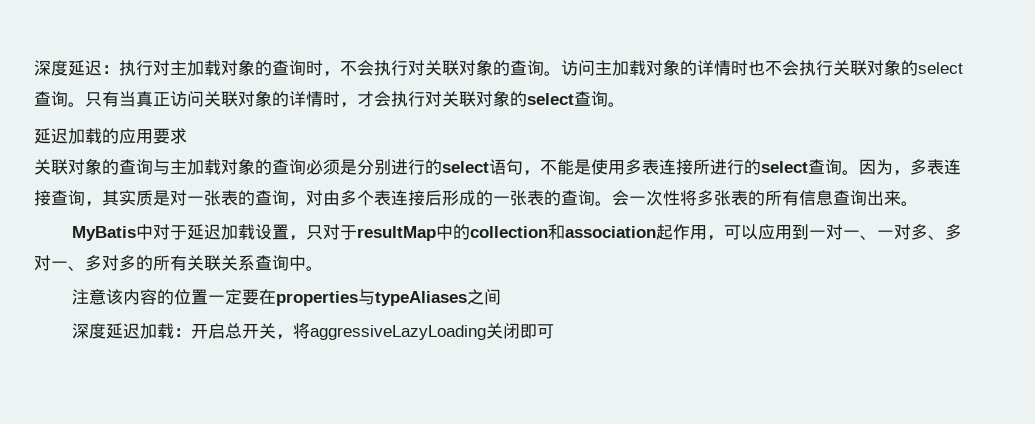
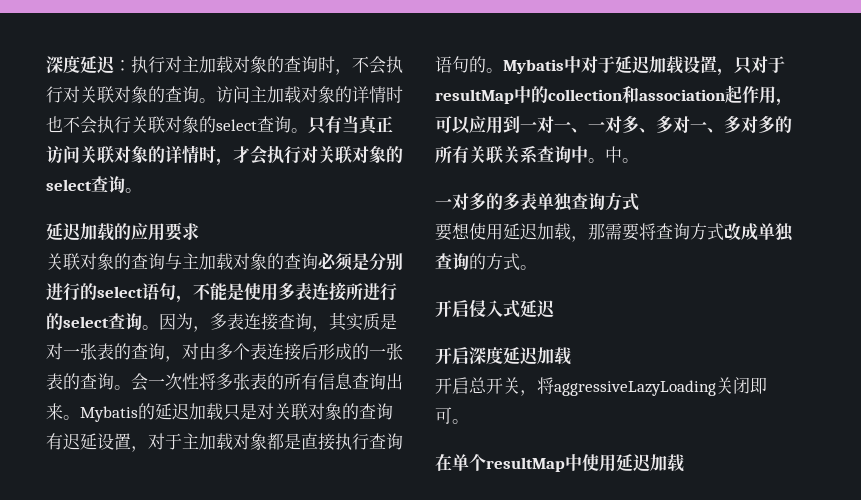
- 会一次性将多张表的所有信息查询出来。
- MyBatis中对于延迟加载设置，只对于resultMap中的collection和association起作用，可以应用到一对一、一对多、多对一、多对多的所有关联关系查询中。
- 注意该内容的位置一定要在properties与typeAliases之间
- 深度延迟加载：开启总开关，将aggressiveLazyLoading关闭即可
+ 会一次性将多张表的所有信息查询出来。Mybatis的延迟加载只是对关联对象的查询有迟延设置，对于主加载对象都是直接执行查询语句的。Mybatis中对于延迟加载设置，只对于resultMap中的collection和association起作用，可以应用到一对一、一对多、多对一、多对多的所有关联关系查询中。中。
+ 一对多的多表单独查询方式
+ 要想使用延迟加载，那需要将查询方式改成单独查询的方式。
+ 开启侵入式延迟
+ 开启深度延迟加载
+ 开启总开关，将aggressiveLazyLoading关闭即可。
+ 在单个resultMap中使用延迟加载

